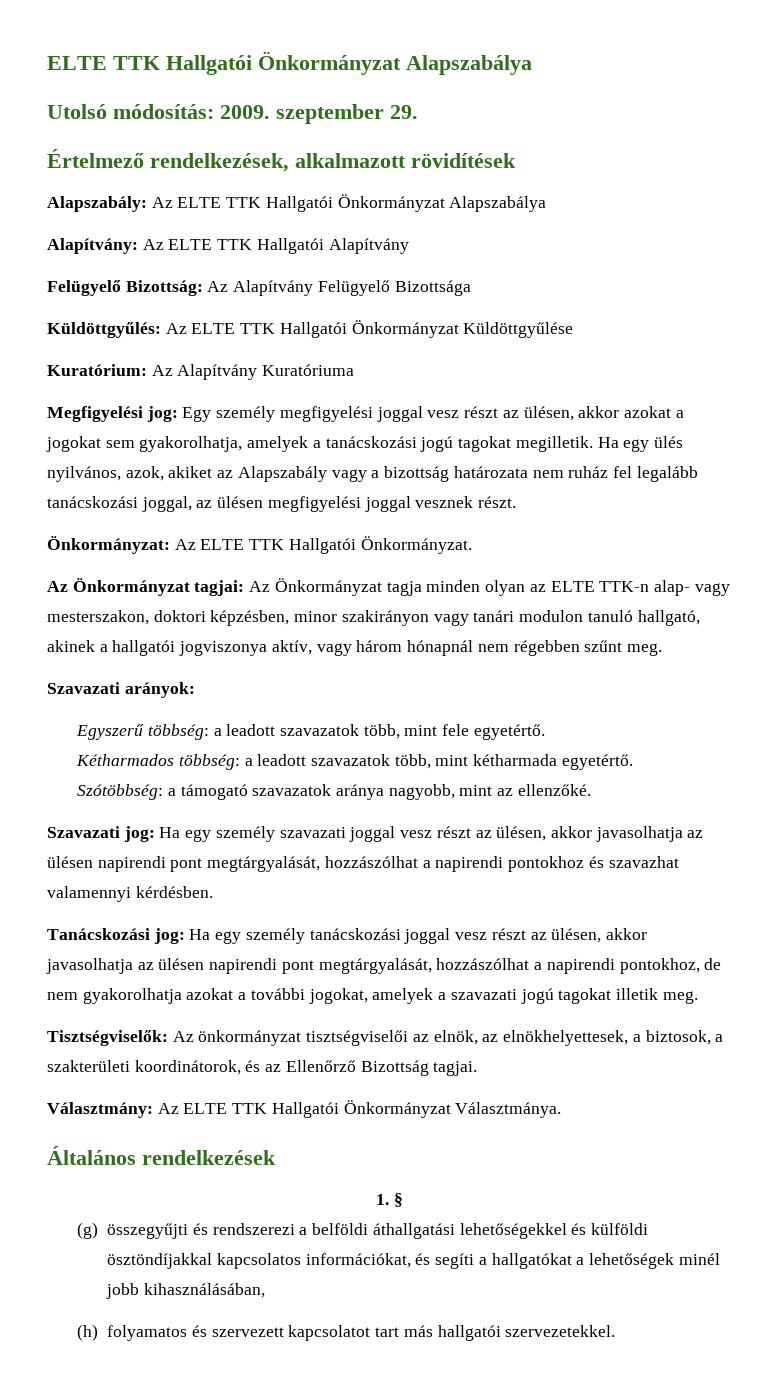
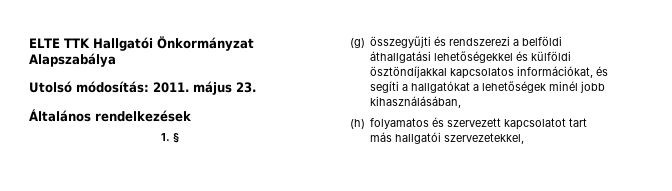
- Utolsó módosítás: 2009. szeptember 29.
- Értelmező rendelkezések, alkalmazott rövidítések
- Alapszabály: Az ELTE TTK Hallgatói Önkormányzat Alapszabálya
- Alapítvány: Az ELTE TTK Hallgatói Alapítvány
- Felügyelő Bizottság: Az Alapítvány Felügyelő Bizottsága
- Küldöttgyűlés: Az ELTE TTK Hallgatói Önkormányzat Küldöttgyűlése
- Kuratórium: Az Alapítvány Kuratóriuma
- Megfigyelési jog: Egy személy megfigyelési joggal vesz részt az ülésen, akkor azokat a jogokat sem gyakorolhatja, amelyek a tanácskozási jogú tagokat megilletik. Ha egy ülés nyilvános, azok, akiket az Alapszabály vagy a bizottság határozata nem ruház fel legalább tanácskozási joggal, az ülésen megfigyelési joggal vesznek részt.
- Önkormányzat: Az ELTE TTK Hallgatói Önkormányzat.
- Az Önkormányzat tagjai: Az Önkormányzat tagja minden olyan az ELTE TTK-n alap- vagy mesterszakon, doktori képzésben, minor szakirányon vagy tanári modulon tanuló hallgató, akinek a hallgatói jogviszonya aktív, vagy három hónapnál nem régebben szűnt meg.
- Szavazati arányok:
- Egyszerű többség: a leadott szavazatok több, mint fele egyetértő.
- Kétharmados többség: a leadott szavazatok több, mint kétharmada egyetértő.
- Szótöbbség: a támogató szavazatok aránya nagyobb, mint az ellenzőké.
- Szavazati jog: Ha egy személy szavazati joggal vesz részt az ülésen, akkor javasolhatja az ülésen napirendi pont megtárgyalását, hozzászólhat a napirendi pontokhoz és szavazhat valamennyi kérdésben.
- Tanácskozási jog: Ha egy személy tanácskozási joggal vesz részt az ülésen, akkor javasolhatja az ülésen napirendi pont megtárgyalását, hozzászólhat a napirendi pontokhoz, de nem gyakorolhatja azokat a további jogokat, amelyek a szavazati jogú tagokat illetik meg.
- Tisztségviselők: Az önkormányzat tisztségviselői az elnök, az elnökhelyettesek, a biztosok, a szakterületi koordinátorok, és az Ellenőrző Bizottság tagjai.
- Választmány: Az ELTE TTK Hallgatói Önkormányzat Választmánya.
+ Utolsó módosítás: 2011. május 23.
- (h) folyamatos és szervezett kapcsolatot tart más hallgatói szervezetekkel.
+ (h) folyamatos és szervezett kapcsolatot tart más hallgatói szervezetekkel,

